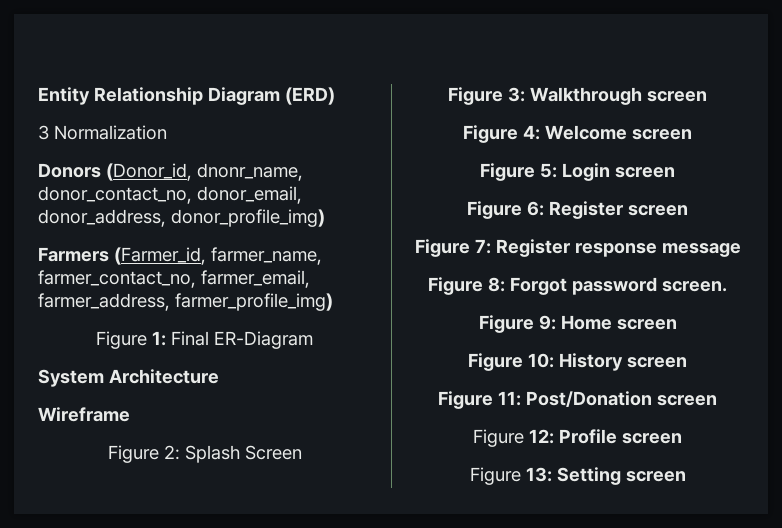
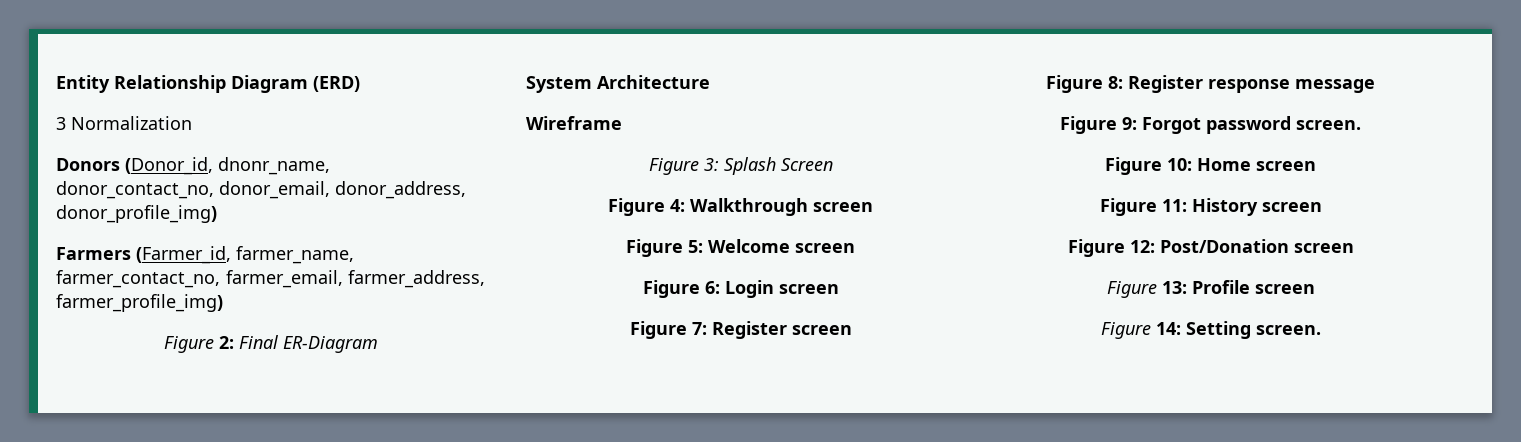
- Figure 1: Final ER-Diagram
+ Figure 2: Final ER-Diagram
- Figure 2: Splash Screen
+ Figure 3: Splash Screen
- Figure 3: Walkthrough screen
+ Figure 4: Walkthrough screen
- Figure 4: Welcome screen
+ Figure 5: Welcome screen
- Figure 5: Login screen
+ Figure 6: Login screen
- Figure 6: Register screen
- Figure 7: Register response message
+ Figure 7: Register screen
+ Figure 8: Register response message
- Figure 8: Forgot password screen.
+ Figure 9: Forgot password screen.
- Figure 9: Home screen
+ Figure 10: Home screen
- Figure 10: History screen
+ Figure 11: History screen
- Figure 11: Post/Donation screen
+ Figure 12: Post/Donation screen
- Figure 12: Profile screen
+ Figure 13: Profile screen
- Figure 13: Setting screen
+ Figure 14: Setting screen.

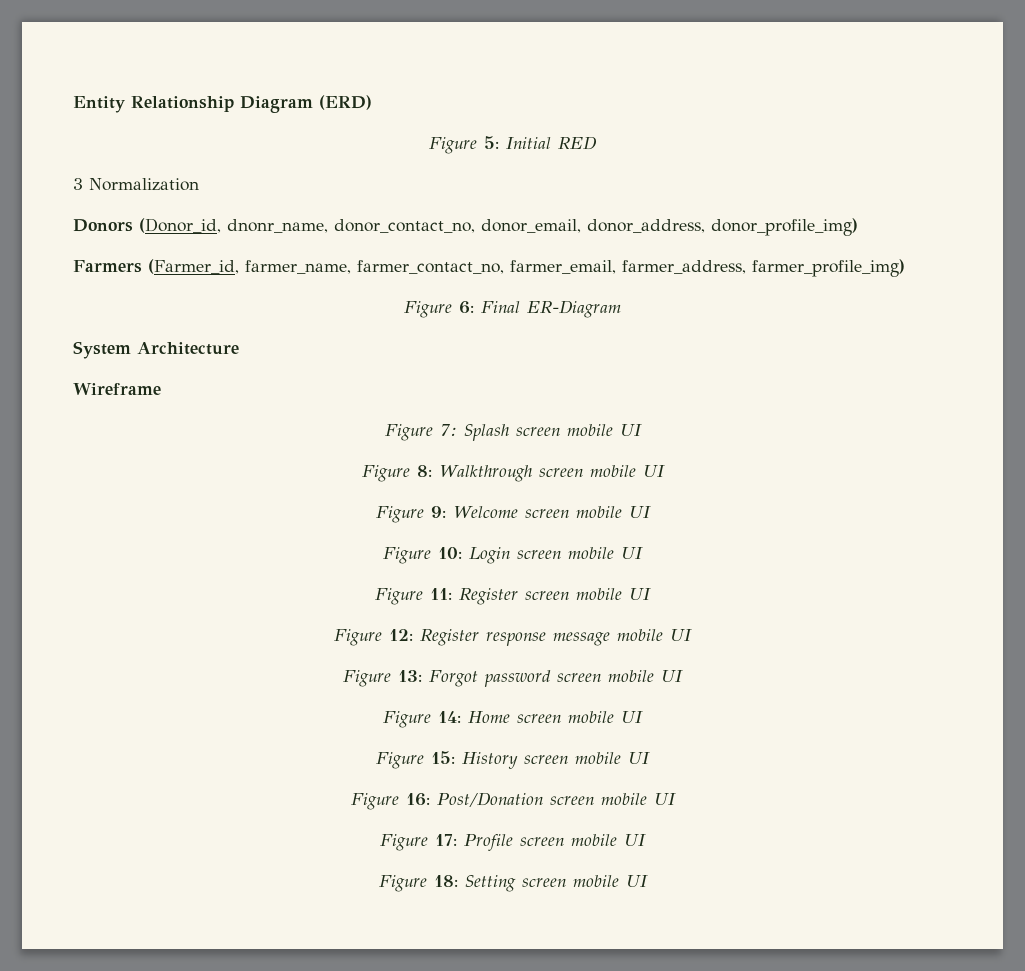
+ Figure 5: Initial RED
- Figure 2: Final ER-Diagram
+ Figure 6: Final ER-Diagram
- Figure 3: Splash Screen
- Figure 4: Walkthrough screen
- Figure 5: Welcome screen
- Figure 6: Login screen
- Figure 7: Register screen
- Figure 8: Register response message
- Figure 9: Forgot password screen.
- Figure 10: Home screen
- Figure 11: History screen
- Figure 12: Post/Donation screen
+ Figure 7: Splash screen mobile UI
+ Figure 8: Walkthrough screen mobile UI
+ Figure 9: Welcome screen mobile UI
+ Figure 10: Login screen mobile UI
+ Figure 11: Register screen mobile UI
+ Figure 12: Register response message mobile UI
- Figure 13: Profile screen
+ Figure 13: Forgot password screen mobile UI
- Figure 14: Setting screen.
+ Figure 14: Home screen mobile UI
+ Figure 15: History screen mobile UI
+ Figure 16: Post/Donation screen mobile UI
+ Figure 17: Profile screen mobile UI
+ Figure 18: Setting screen mobile UI

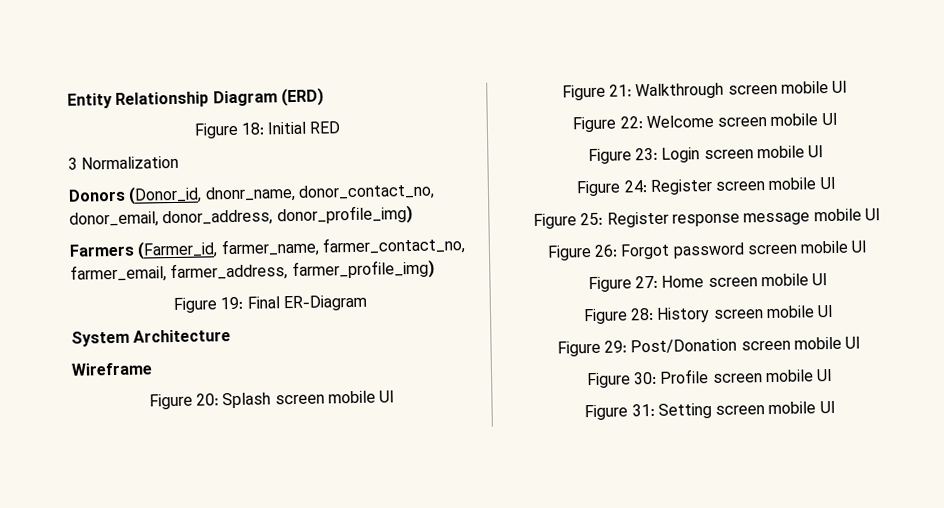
- Figure 5: Initial RED
+ Figure 18: Initial RED
- Figure 6: Final ER-Diagram
+ Figure 19: Final ER-Diagram
- Figure 7: Splash screen mobile UI
+ Figure 20: Splash screen mobile UI
- Figure 8: Walkthrough screen mobile UI
+ Figure 21: Walkthrough screen mobile UI
- Figure 9: Welcome screen mobile UI
+ Figure 22: Welcome screen mobile UI
- Figure 10: Login screen mobile UI
+ Figure 23: Login screen mobile UI
- Figure 11: Register screen mobile UI
+ Figure 24: Register screen mobile UI
- Figure 12: Register response message mobile UI
+ Figure 25: Register response message mobile UI
- Figure 13: Forgot password screen mobile UI
+ Figure 26: Forgot password screen mobile UI
- Figure 14: Home screen mobile UI
+ Figure 27: Home screen mobile UI
- Figure 15: History screen mobile UI
+ Figure 28: History screen mobile UI
- Figure 16: Post/Donation screen mobile UI
+ Figure 29: Post/Donation screen mobile UI
- Figure 17: Profile screen mobile UI
+ Figure 30: Profile screen mobile UI
- Figure 18: Setting screen mobile UI
+ Figure 31: Setting screen mobile UI

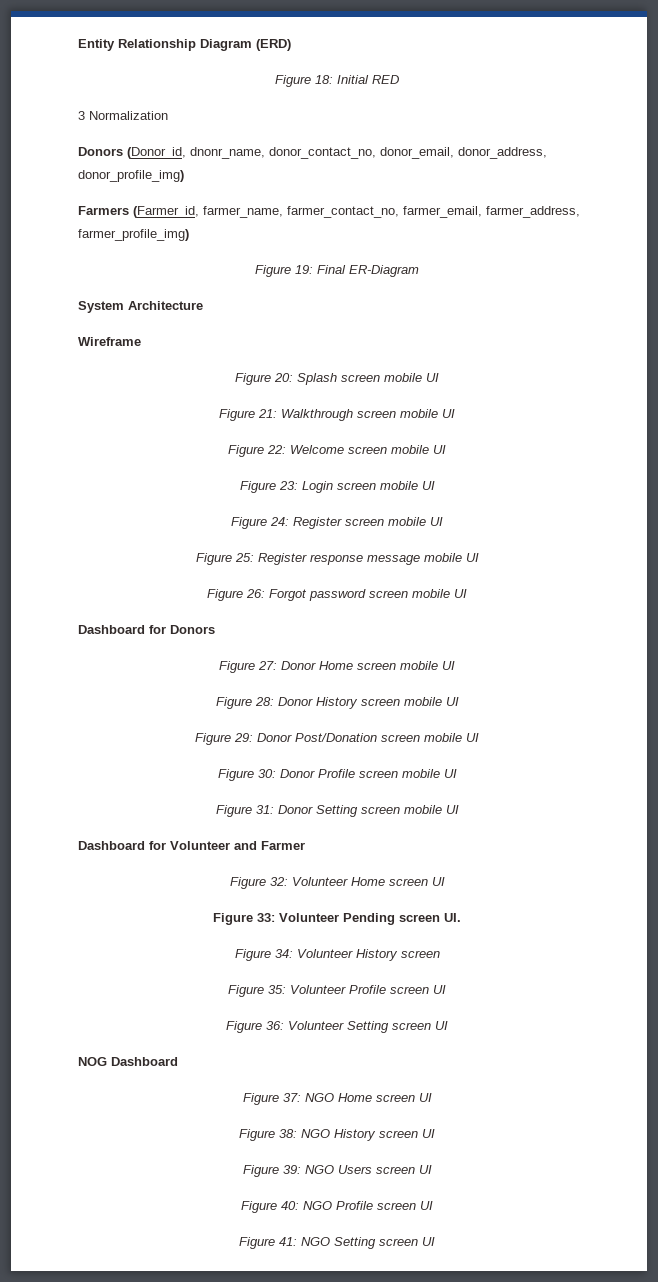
+ Dashboard for Donors
- Figure 27: Home screen mobile UI
+ Figure 27: Donor Home screen mobile UI
- Figure 28: History screen mobile UI
+ Figure 28: Donor History screen mobile UI
- Figure 29: Post/Donation screen mobile UI
+ Figure 29: Donor Post/Donation screen mobile UI
- Figure 30: Profile screen mobile UI
+ Figure 30: Donor Profile screen mobile UI
- Figure 31: Setting screen mobile UI
+ Figure 31: Donor Setting screen mobile UI
+ Dashboard for Volunteer and Farmer
+ Figure 32: Volunteer Home screen UI
+ Figure 33: Volunteer Pending screen UI.
+ Figure 34: Volunteer History screen
+ Figure 35: Volunteer Profile screen UI
+ Figure 36: Volunteer Setting screen UI
+ NOG Dashboard
+ Figure 37: NGO Home screen UI
+ Figure 38: NGO History screen UI
+ Figure 39: NGO Users screen UI
+ Figure 40: NGO Profile screen UI
+ Figure 41: NGO Setting screen UI

